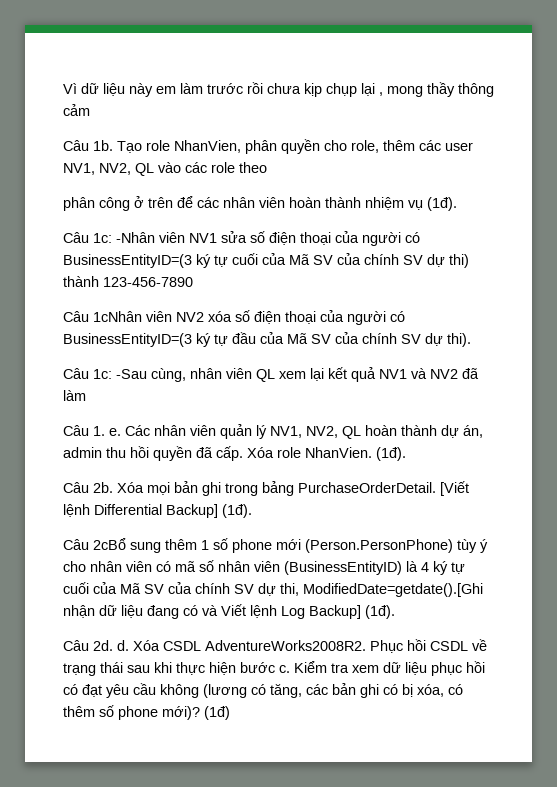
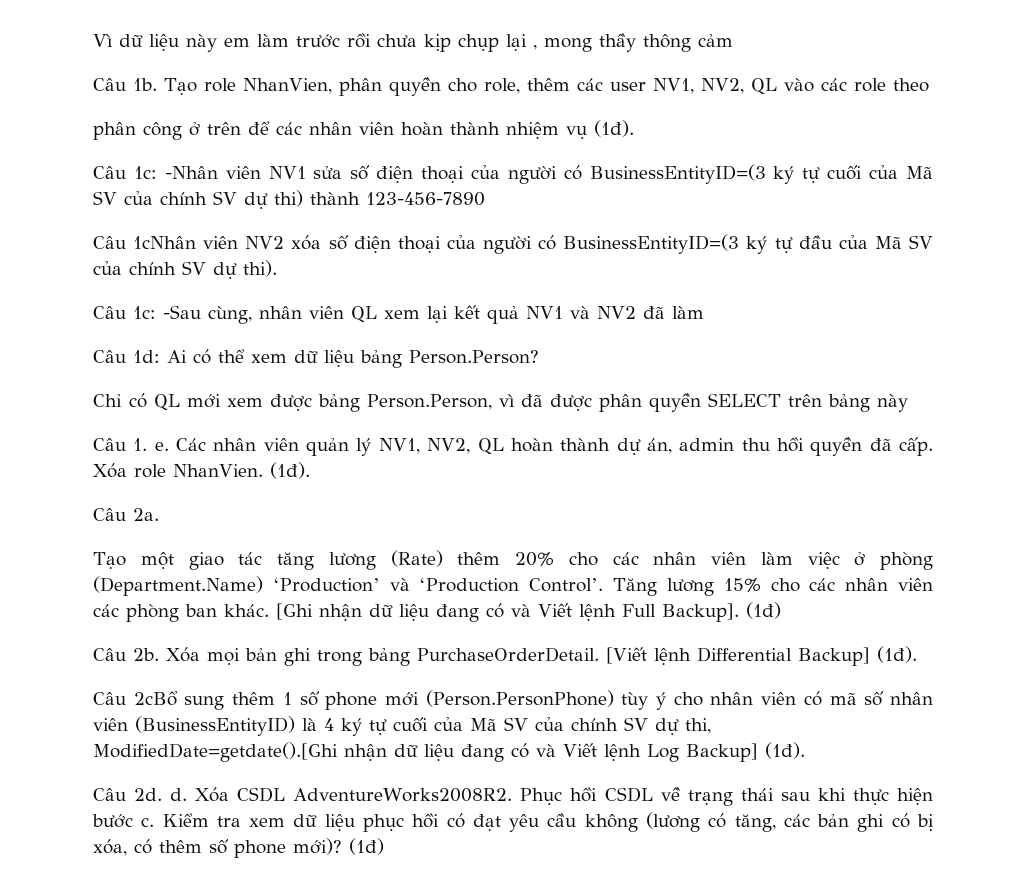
+ Câu 1d: Ai có thể xem dữ liệu bảng Person.Person?
+ Chỉ có QL mới xem được bảng Person.Person, vì đã được phân quyền SELECT trên bảng này
+ Câu 2a.
+ Tạo một giao tác tăng lương (Rate) thêm 20% cho các nhân viên làm việc ở phòng (Department.Name) ‘Production’ và ‘Production Control’. Tăng lương 15% cho các nhân viên các phòng ban khác. [Ghi nhận dữ liệu đang có và Viết lệnh Full Backup]. (1đ)

